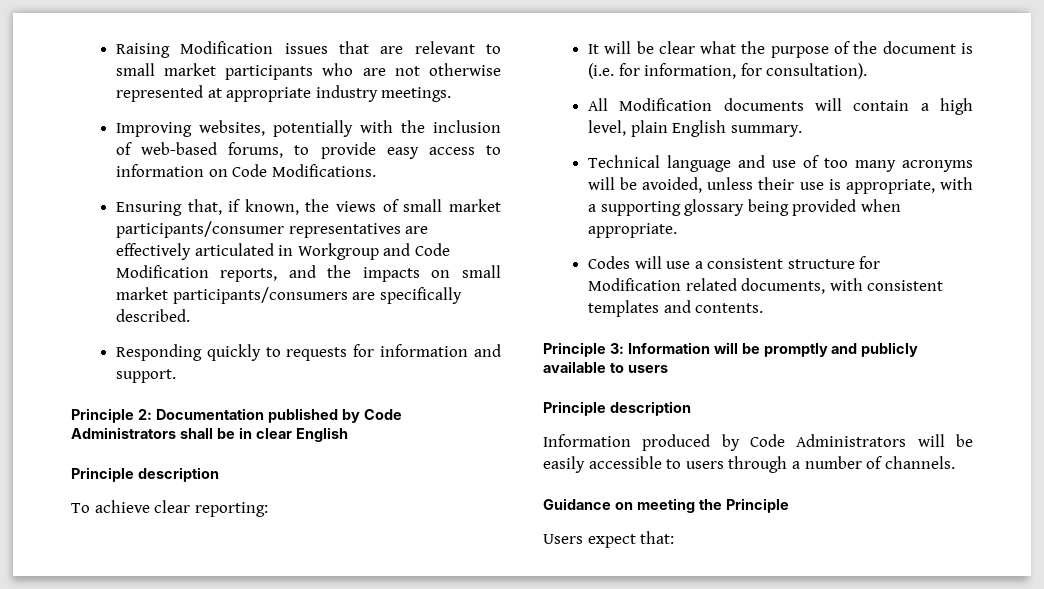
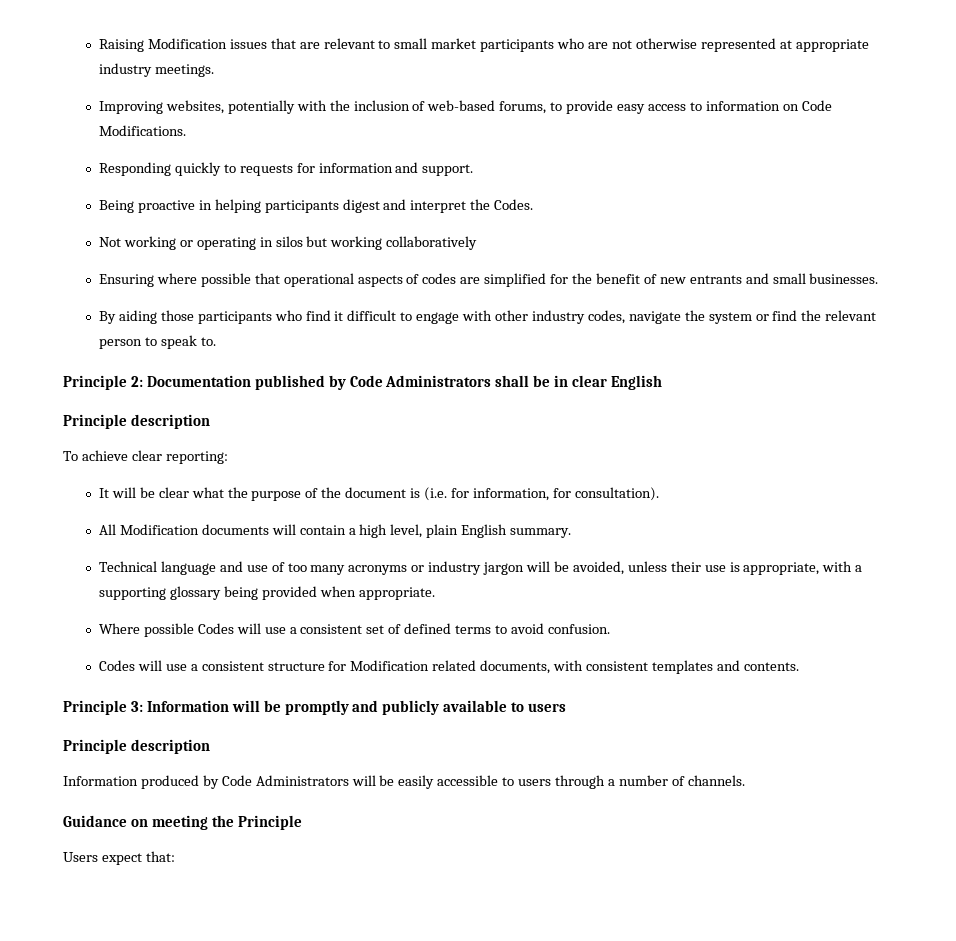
- Ensuring that, if known, the views of small market participants/consumer representatives are effectively articulated in Workgroup and Code Modification reports, and the impacts on small market participants/consumers are specifically described.
+ Being proactive in helping participants digest and interpret the Codes.
+ Not working or operating in silos but working collaboratively
+ Ensuring where possible that operational aspects of codes are simplified for the benefit of new entrants and small businesses.
+ By aiding those participants who find it difficult to engage with other industry codes, navigate the system or find the relevant person to speak to.
- Technical language and use of too many acronyms will be avoided, unless their use is appropriate, with a supporting glossary being provided when appropriate.
+ Technical language and use of too many acronyms or industry jargon will be avoided, unless their use is appropriate, with a supporting glossary being provided when appropriate.
+ Where possible Codes will use a consistent set of defined terms to avoid confusion.

